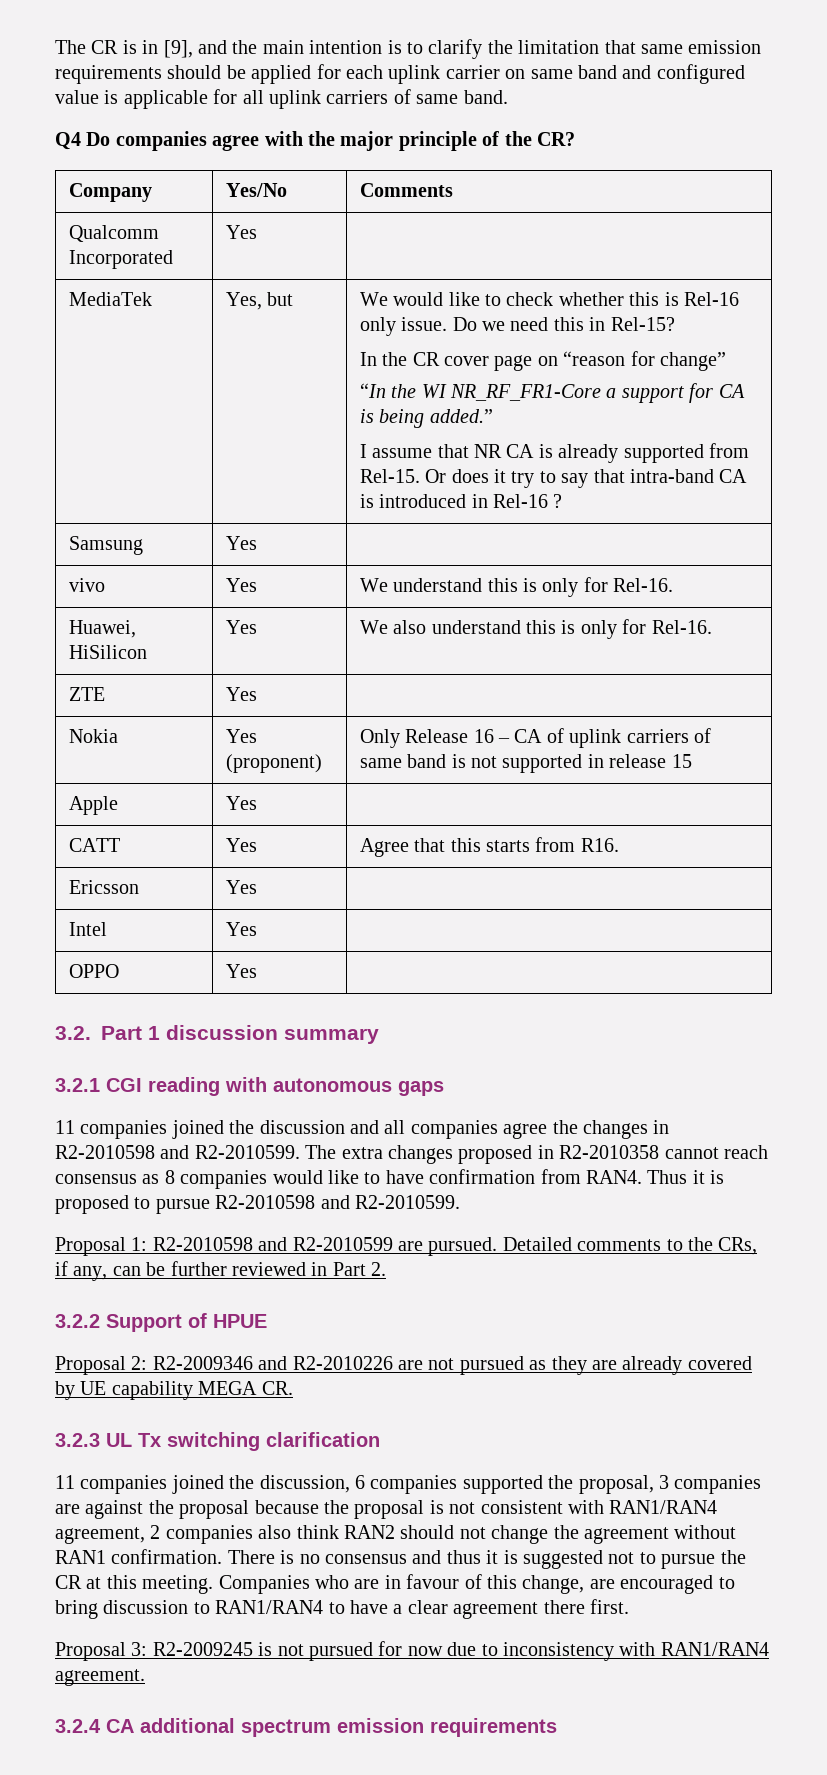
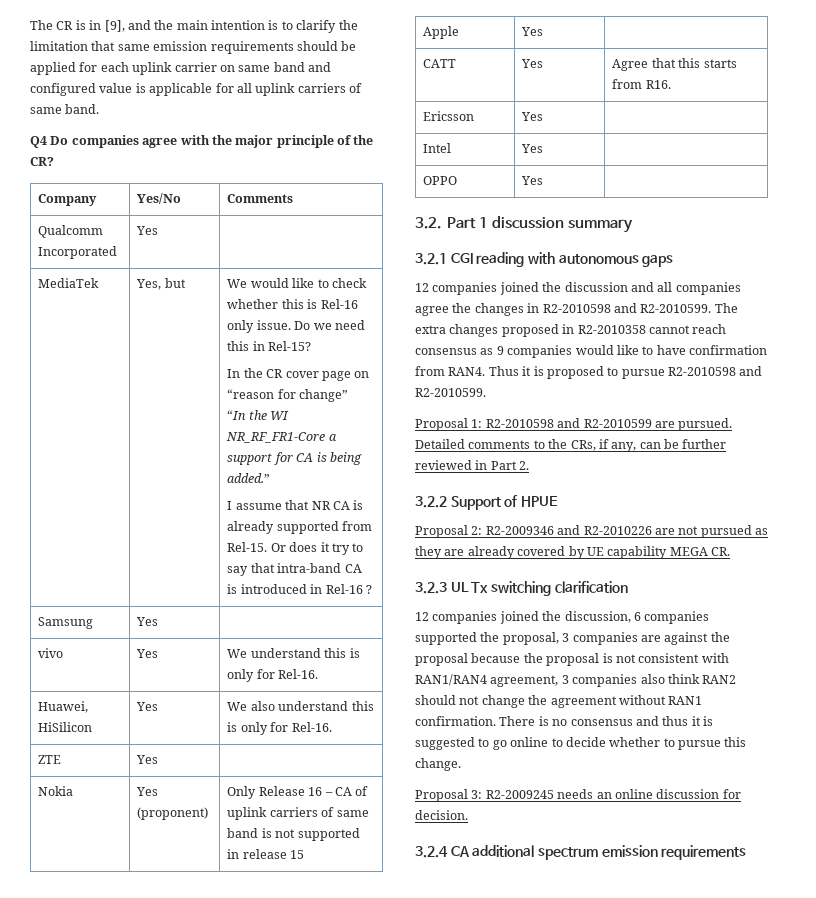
- 11 companies joined the discussion and all companies agree the changes in R2-2010598 and R2-2010599.
+ 12 companies joined the discussion and all companies agree the changes in R2-2010598 and R2-2010599.
- The extra changes proposed in R2-2010358 cannot reach consensus as 8 companies would like to have confirmation from RAN4.
+ The extra changes proposed in R2-2010358 cannot reach consensus as 9 companies would like to have confirmation from RAN4.
- 11 companies joined the discussion, 6 companies supported the proposal, 3 companies are against the proposal because the proposal is not consistent with RAN1/RAN4 agreement, 2 companies also think RAN2 should not change the agreement without RAN1 confirmation.
+ 12 companies joined the discussion, 6 companies supported the proposal, 3 companies are against the proposal because the proposal is not consistent with RAN1/RAN4 agreement, 3 companies also think RAN2 should not change the agreement without RAN1 confirmation.
- There is no consensus and thus it is suggested not to pursue the CR at this meeting. Companies who are in favour of this change, are encouraged to bring discussion to RAN1/RAN4 to have a clear agreement there first.
- Proposal 3: R2-2009245 is not pursued for now due to inconsistency with RAN1/RAN4 agreement.
+ There is no consensus and thus it is suggested to go online to decide whether to pursue this change.
+ Proposal 3: R2-2009245 needs an online discussion for decision.

